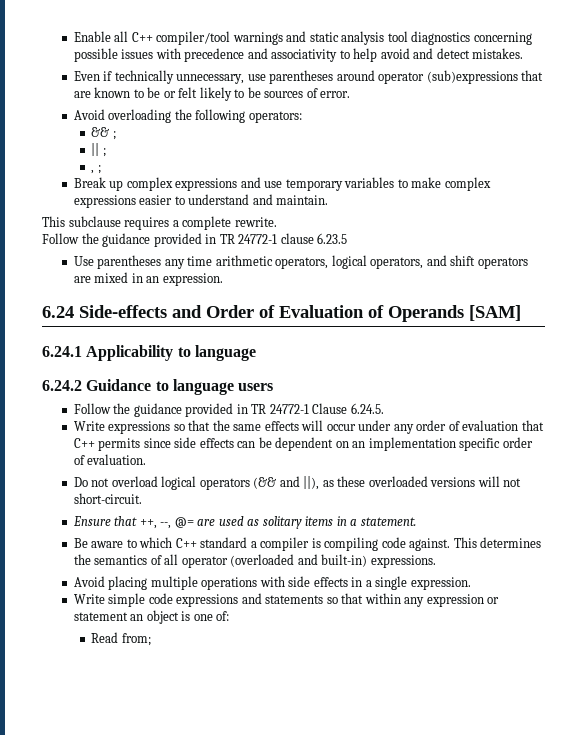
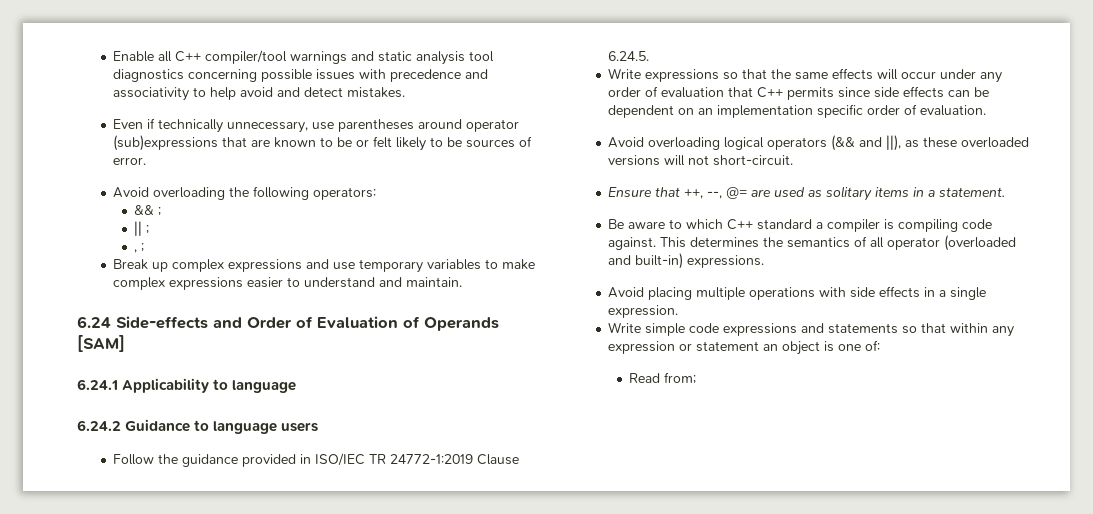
- This subclause requires a complete rewrite.
- Follow the guidance provided in TR 24772-1 clause 6.23.5
- Use parentheses any time arithmetic operators, logical operators, and shift operators are mixed in an expression.
- Follow the guidance provided in TR 24772-1 Clause 6.24.5.
+ Follow the guidance provided in ISO/IEC TR 24772-1:2019 Clause 6.24.5.
- Do not overload logical operators (&& and ||), as these overloaded versions will not short-circuit.
+ Avoid overloading logical operators (&& and ||), as these overloaded versions will not short-circuit.

